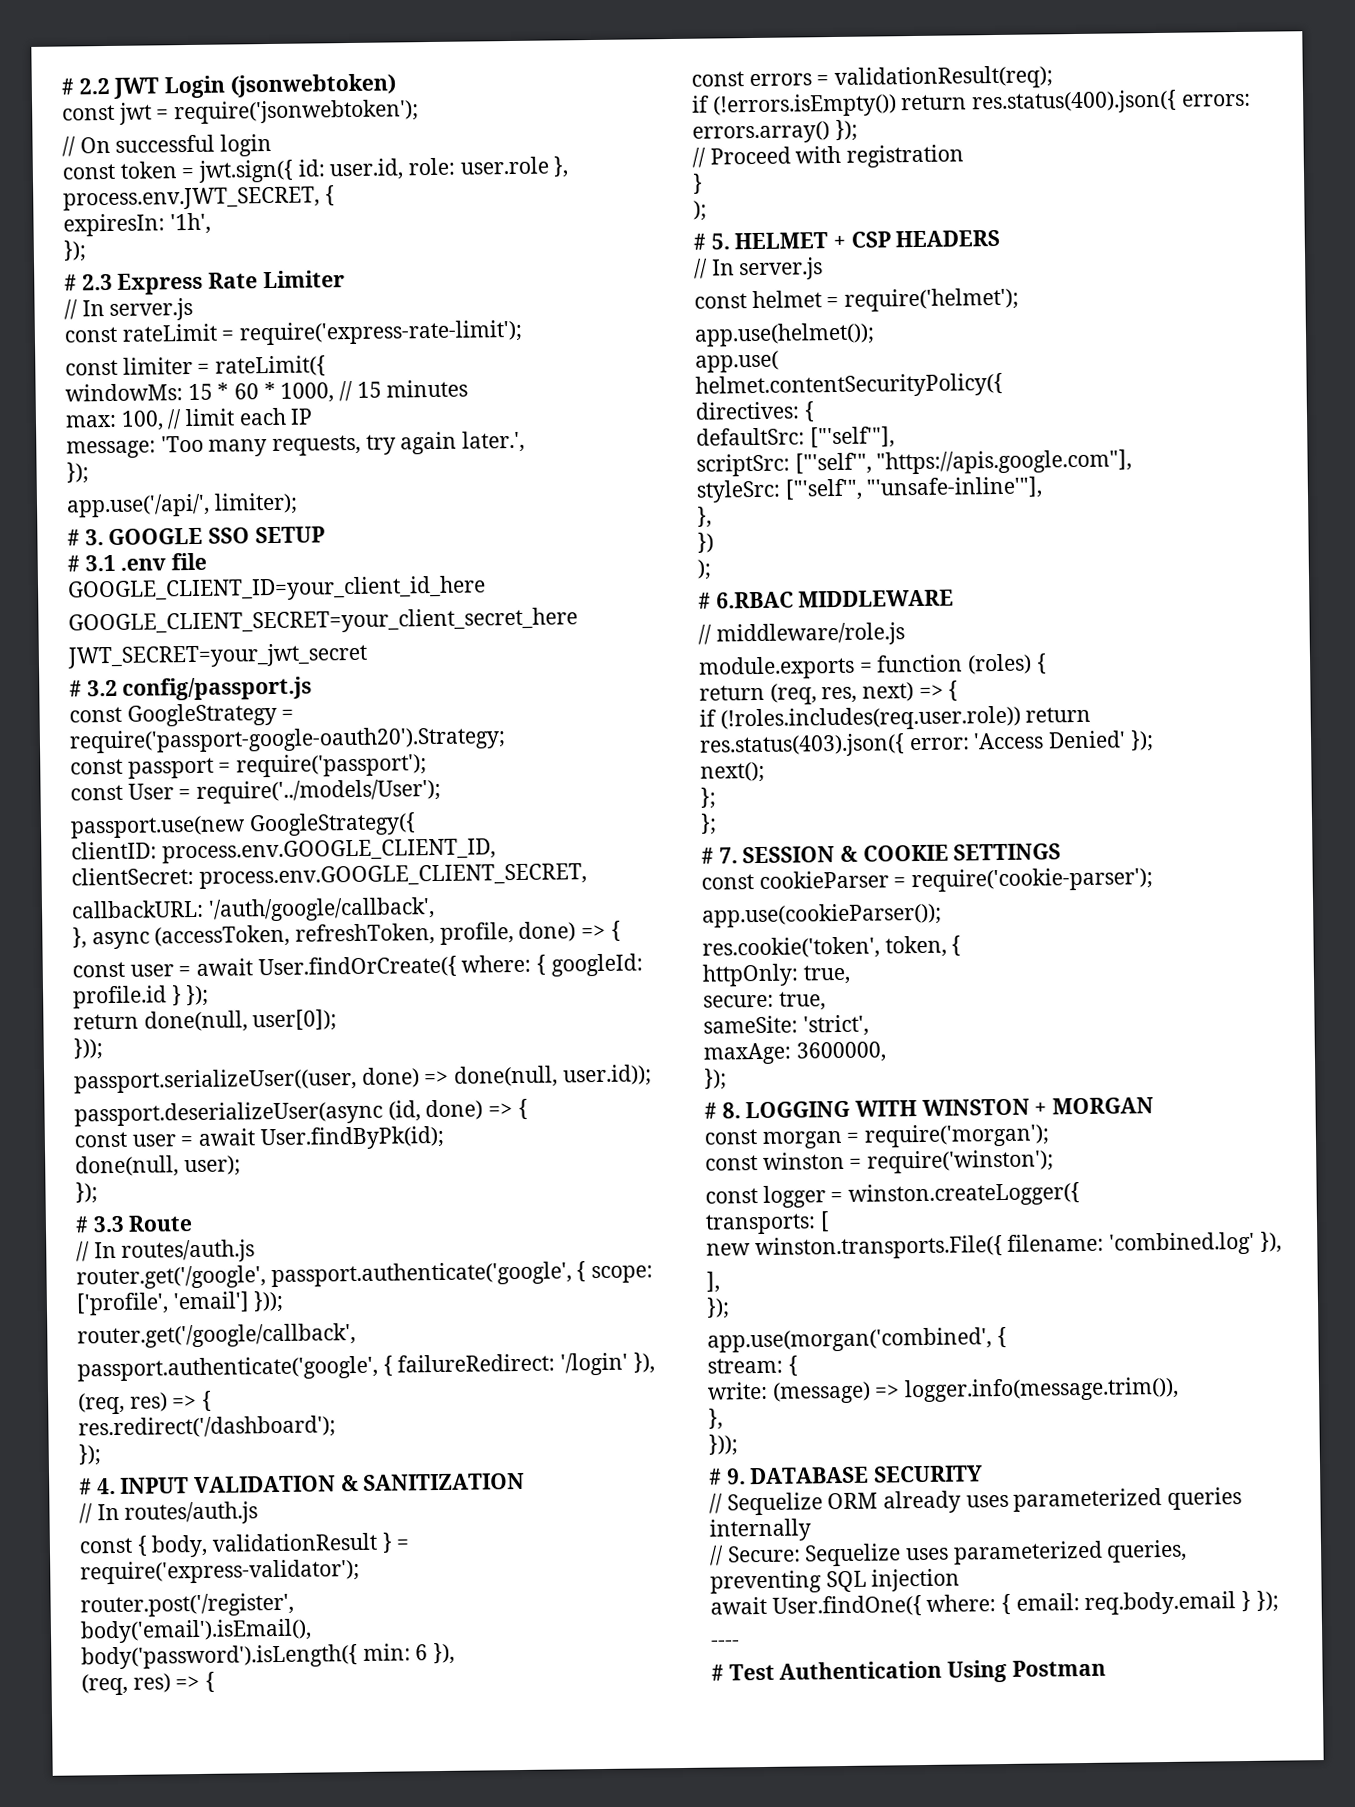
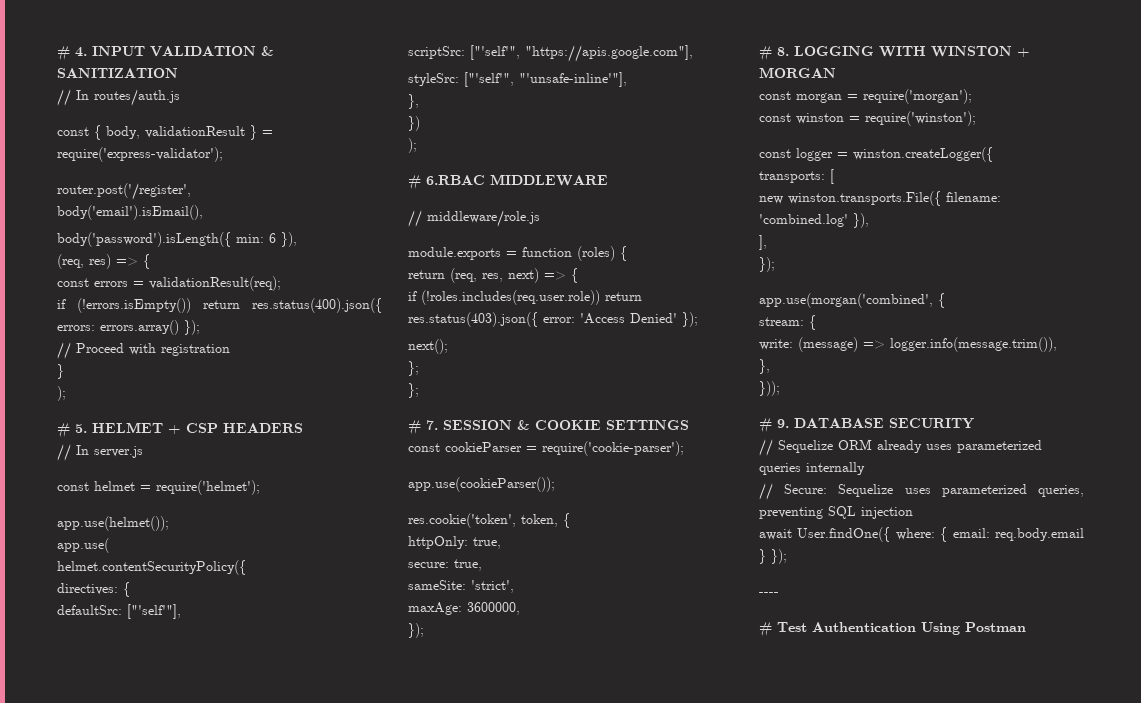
- # 2.2 JWT Login (jsonwebtoken)
- const jwt = require('jsonwebtoken');
- // On successful login
- const token = jwt.sign({ id: user.id, role: user.role }, process.env.JWT_SECRET, {
- expiresIn: '1h',
- });
- # 2.3 Express Rate Limiter
- // In server.js
- const rateLimit = require('express-rate-limit');
- const limiter = rateLimit({
- windowMs: 15 * 60 * 1000, // 15 minutes
- max: 100, // limit each IP
- message: 'Too many requests, try again later.',
- });
- app.use('/api/', limiter);
- # 3. GOOGLE SSO SETUP
- # 3.1 .env file
- GOOGLE_CLIENT_ID=your_client_id_here
- GOOGLE_CLIENT_SECRET=your_client_secret_here
- JWT_SECRET=your_jwt_secret
- # 3.2 config/passport.js
- const GoogleStrategy = require('passport-google-oauth20').Strategy;
- const passport = require('passport');
- const User = require('../models/User');
- passport.use(new GoogleStrategy({
- clientID: process.env.GOOGLE_CLIENT_ID,
- clientSecret: process.env.GOOGLE_CLIENT_SECRET,
- callbackURL: '/auth/google/callback',
- }, async (accessToken, refreshToken, profile, done) => {
- const user = await User.findOrCreate({ where: { googleId: profile.id } });
- return done(null, user[0]);
- }));
- passport.serializeUser((user, done) => done(null, user.id));
- passport.deserializeUser(async (id, done) => {
- const user = await User.findByPk(id);
- done(null, user);
- });
- # 3.3 Route
- // In routes/auth.js
- router.get('/google', passport.authenticate('google', { scope: ['profile', 'email'] }));
- router.get('/google/callback',
- passport.authenticate('google', { failureRedirect: '/login' }),
- (req, res) => {
- res.redirect('/dashboard');
- });

